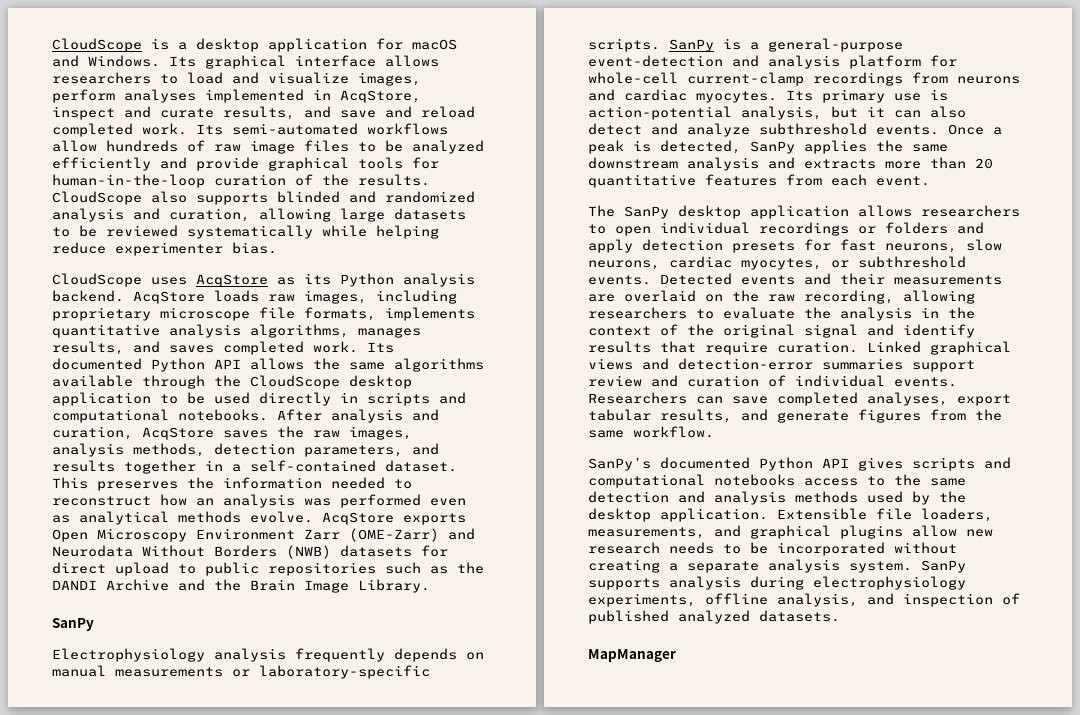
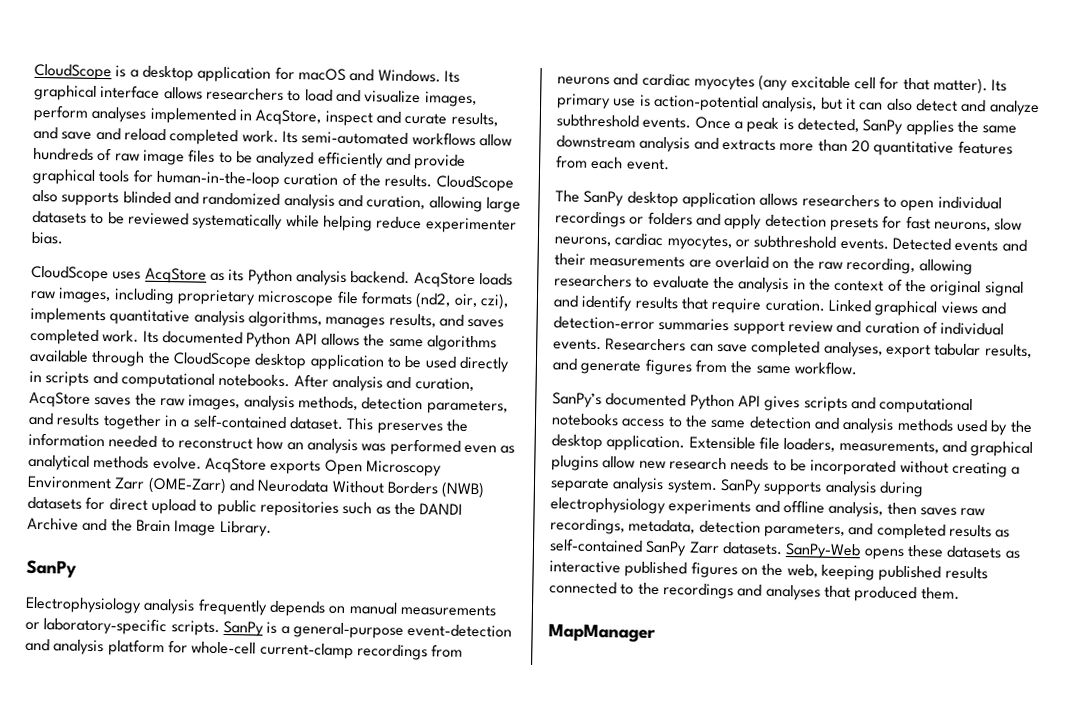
- AcqStore loads raw images, including proprietary microscope file formats, implements quantitative analysis algorithms, manages results, and saves completed work.
+ AcqStore loads raw images, including proprietary microscope file formats (nd2, oir, czi), implements quantitative analysis algorithms, manages results, and saves completed work.
- SanPy is a general-purpose event-detection and analysis platform for whole-cell current-clamp recordings from neurons and cardiac myocytes.
+ SanPy is a general-purpose event-detection and analysis platform for whole-cell current-clamp recordings from neurons and cardiac myocytes (any excitable cell for that matter).
- SanPy supports analysis during electrophysiology experiments, offline analysis, and inspection of published analyzed datasets.
+ SanPy supports analysis during electrophysiology experiments and offline analysis, then saves raw recordings, metadata, detection parameters, and completed results as self-contained SanPy Zarr datasets. SanPy-Web opens these datasets as interactive published figures on the web, keeping published results connected to the recordings and analyses that produced them.

